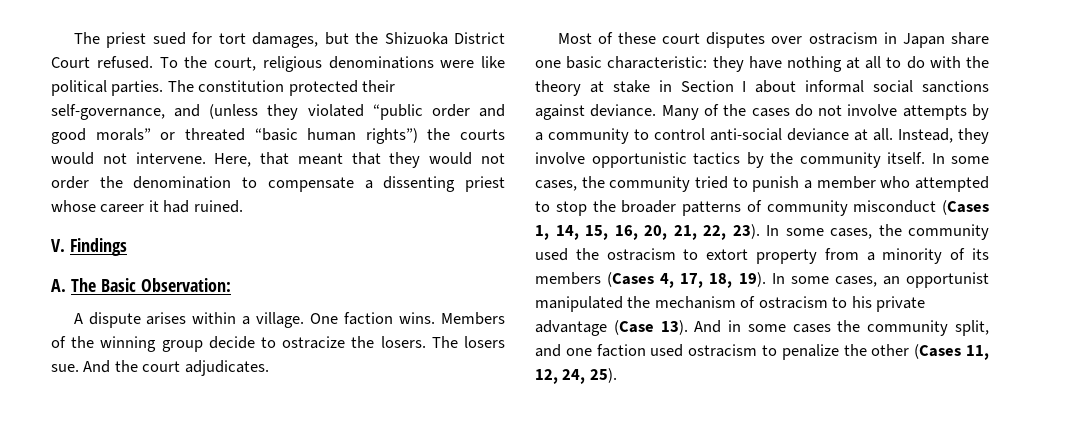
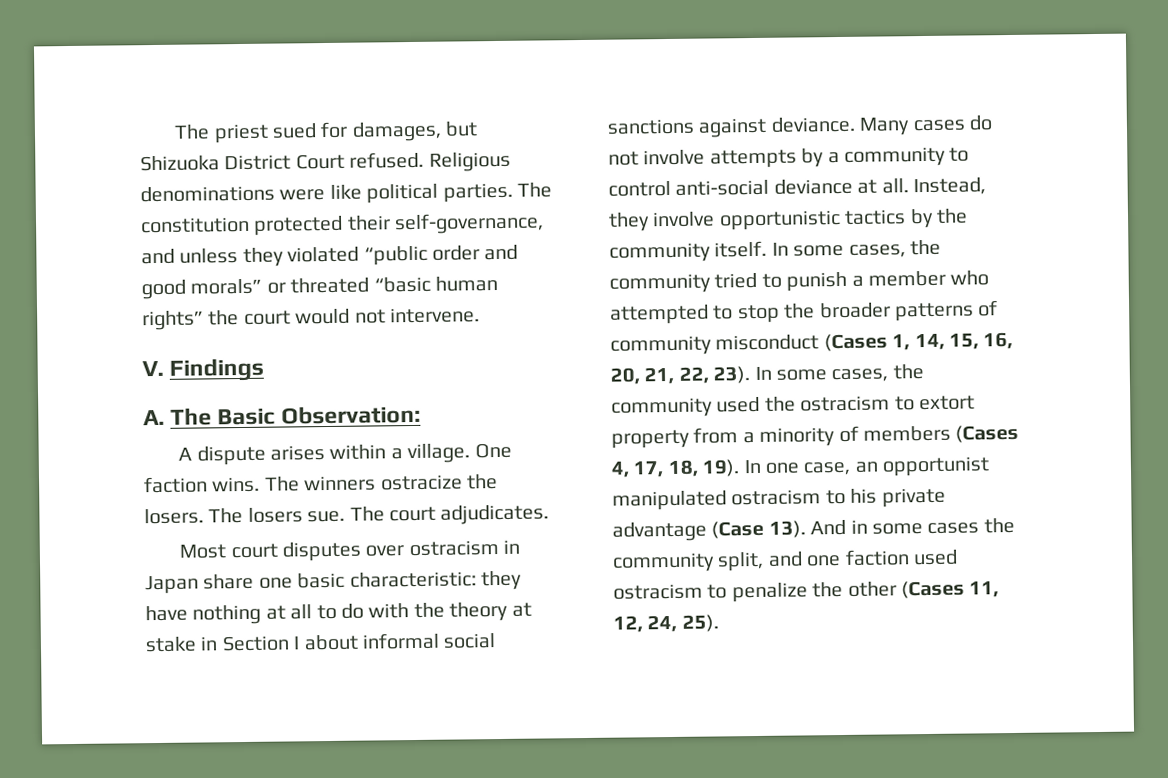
- The priest sued for tort damages, but the Shizuoka District Court refused.
+ The priest sued for damages, but Shizuoka District Court refused.
- To the court, religious denominations were like political parties.
+ Religious denominations were like political parties.
- The constitution protected their self-governance, and (unless they violated “public order and good morals” or threated “basic human rights”) the courts would not intervene. Here, that meant that they would not order the denomination to compensate a dissenting priest whose career it had ruined.
+ The constitution protected their self-governance, and unless they violated “public order and good morals” or threated “basic human rights” the court would not intervene.
- Members of the winning group decide to ostracize the losers.
+ The winners ostracize the losers.
- And the court adjudicates.
+ The court adjudicates.
- Most of these court disputes over ostracism in Japan share one basic characteristic: they have nothing at all to do with the theory at stake in Section I about informal social sanctions against deviance.
+ Most court disputes over ostracism in Japan share one basic characteristic: they have nothing at all to do with the theory at stake in Section I about informal social sanctions against deviance.
- Many of the cases do not involve attempts by a community to control anti-social deviance at all.
+ Many cases do not involve attempts by a community to control anti-social deviance at all.
- In some cases, the community used the ostracism to extort property from a minority of its members (Cases 4, 17, 18, 19).
+ In some cases, the community used the ostracism to extort property from a minority of members (Cases 4, 17, 18, 19).
- In some cases, an opportunist manipulated the mechanism of ostracism to his private advantage (Case 13).
+ In one case, an opportunist manipulated ostracism to his private advantage (Case 13).

